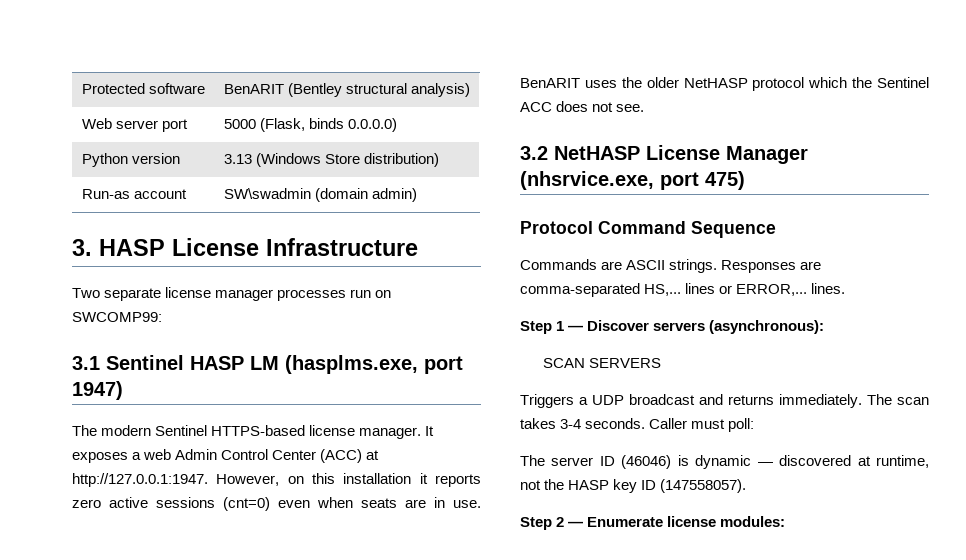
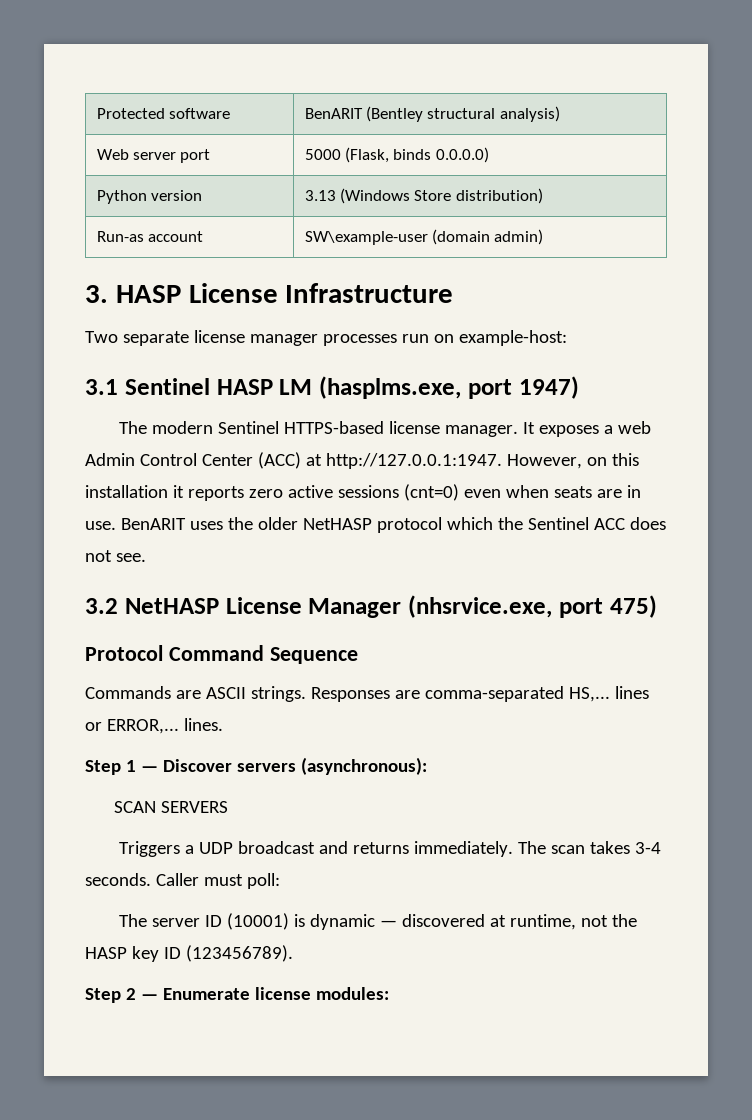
- Run-as account | SW\swadmin (domain admin)
+ Run-as account | SW\example-user (domain admin)
- Two separate license manager processes run on SWCOMP99:
+ Two separate license manager processes run on example-host:
- The server ID (46046) is dynamic — discovered at runtime, not the HASP key ID (147558057).
+ The server ID (10001) is dynamic — discovered at runtime, not the HASP key ID (123456789).

